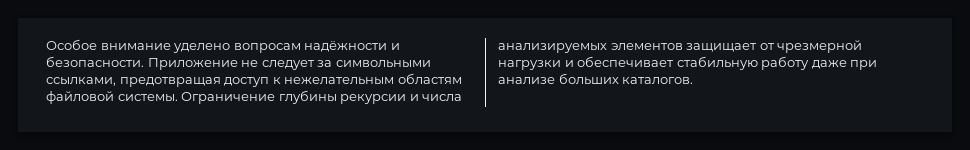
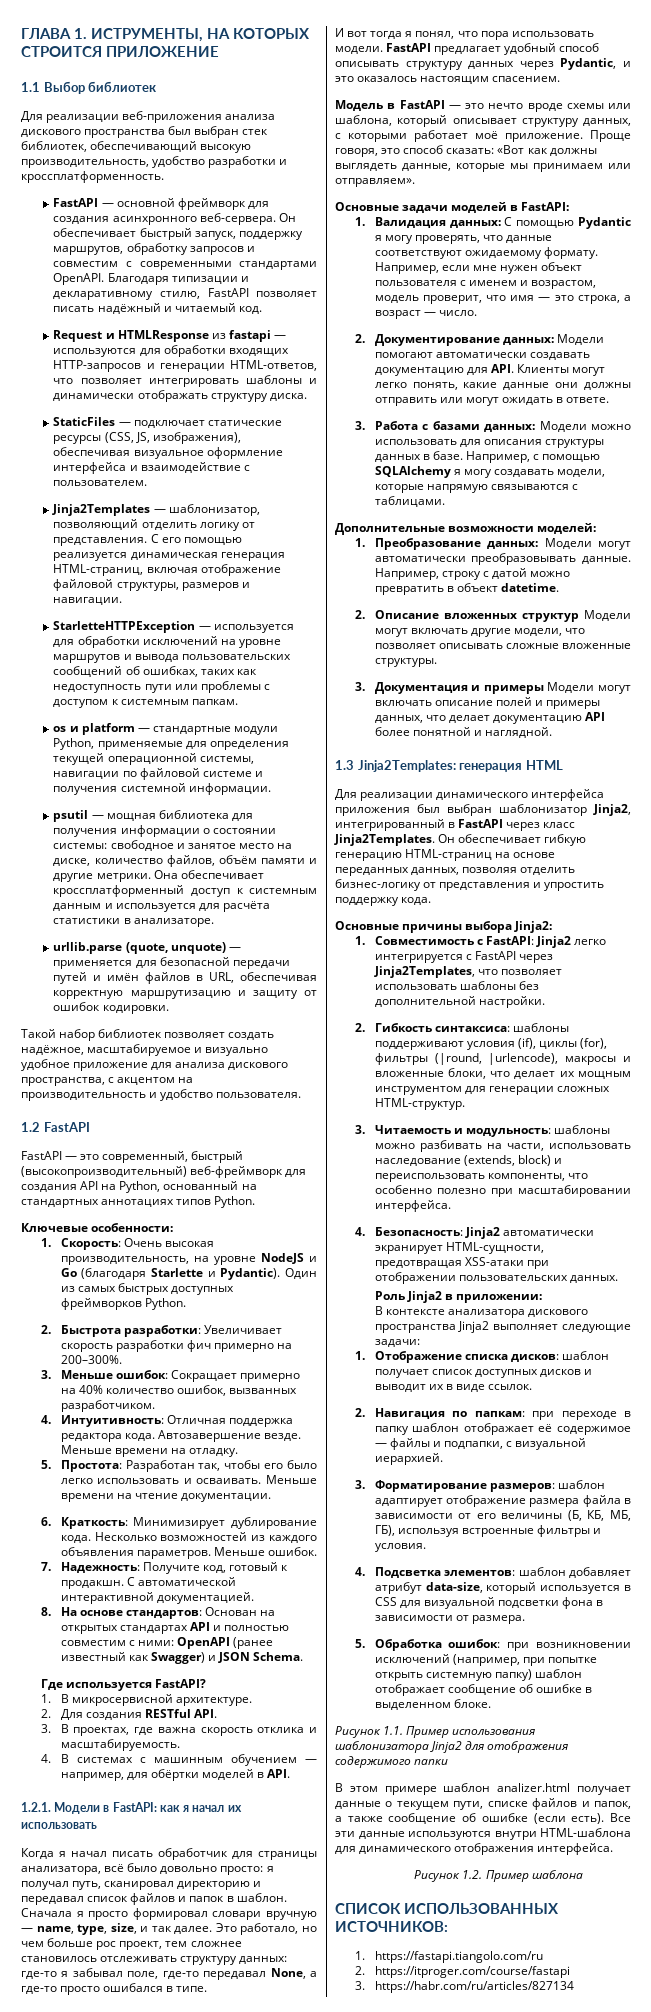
- Особое внимание уделено вопросам надёжности и безопасности. Приложение не следует за символьными ссылками, предотвращая доступ к нежелательным областям файловой системы. Ограничение глубины рекурсии и числа анализируемых элементов защищает от чрезмерной нагрузки и обеспечивает стабильную работу даже при анализе больших каталогов.
+ ГЛАВА 1. ИСТРУМЕНТЫ, НА КОТОРЫХ СТРОИТСЯ ПРИЛОЖЕНИЕ
+ 1.1 Выбор библиотек
+ Для реализации веб-приложения анализа дискового пространства был выбран стек библиотек, обеспечивающий высокую производительность, удобство разработки и кроссплатформенность.
+ FastAPI — основной фреймворк для создания асинхронного веб-сервера. Он обеспечивает быстрый запуск, поддержку маршрутов, обработку запросов и совместим с современными стандартами OpenAPI. Благодаря типизации и декларативному стилю, FastAPI позволяет писать надёжный и читаемый код.
+ Request и HTMLResponse из fastapi — используются для обработки входящих HTTP-запросов и генерации HTML-ответов, что позволяет интегрировать шаблоны и динамически отображать структуру диска.
+ StaticFiles — подключает статические ресурсы (CSS, JS, изображения), обеспечивая визуальное оформление интерфейса и взаимодействие с пользователем.
+ Jinja2Templates — шаблонизатор, позволяющий отделить логику от представления. С его помощью реализуется динамическая генерация HTML-страниц, включая отображение файловой структуры, размеров и навигации.
+ StarletteHTTPException — используется для обработки исключений на уровне маршрутов и вывода пользовательских сообщений об ошибках, таких как недоступность пути или проблемы с доступом к системным папкам.
+ os и platform — стандартные модули Python, применяемые для определения текущей операционной системы, навигации по файловой системе и получения системной информации.
+ psutil — мощная библиотека для получения информации о состоянии системы: свободное и занятое место на диске, количество файлов, объём памяти и другие метрики. Она обеспечивает кроссплатформенный доступ к системным данным и используется для расчёта статистики в анализаторе.
+ urllib.parse (quote, unquote) — применяется для безопасной передачи путей и имён файлов в URL, обеспечивая корректную маршрутизацию и защиту от ошибок кодировки.
+ Такой набор библиотек позволяет создать надёжное, масштабируемое и визуально удобное приложение для анализа дискового пространства, с акцентом на производительность и удобство пользователя.
+ 1.2 FastAPI
+ FastAPI — это современный, быстрый (высокопроизводительный) веб-фреймворк для создания API на Python, основанный на стандартных аннотациях типов Python.
+ Ключевые особенности:
+ 1. Скорость: Очень высокая производительность, на уровне NodeJS и Go (благодаря Starlette и Pydantic). Один из самых быстрых доступных фреймворков Python.
+ 2. Быстрота разработки: Увеличивает скорость разработки фич примерно на 200–300%.
+ 3. Меньше ошибок: Сокращает примерно на 40% количество ошибок, вызванных разработчиком.
+ 4. Интуитивность: Отличная поддержка редактора кода. Автозавершение везде. Меньше времени на отладку.
+ 5. Простота: Разработан так, чтобы его было легко использовать и осваивать. Меньше времени на чтение документации.
+ 6. Краткость: Минимизирует дублирование кода. Несколько возможностей из каждого объявления параметров. Меньше ошибок.
+ 7. Надежность: Получите код, готовый к продакшн. С автоматической интерактивной документацией.
+ 8. На основе стандартов: Основан на открытых стандартах API и полностью совместим с ними: OpenAPI (ранее известный как Swagger) и JSON Schema.
+ Где используется FastAPI?
+ 1. В микросервисной архитектуре.
+ 2. Для создания RESTful API.
+ 3. В проектах, где важна скорость отклика и масштабируемость.
+ 4. В системах с машинным обучением — например, для обёртки моделей в API.
+ 1.2.1. Модели в FastAPI: как я начал их использовать
+ Когда я начал писать обработчик для страницы анализатора, всё было довольно просто: я получал путь, сканировал директорию и передавал список файлов и папок в шаблон. Сначала я просто формировал словари вручную — name, type, size, и так далее. Это работало, но чем больше рос проект, тем сложнее становилось отслеживать структуру данных: где-то я забывал поле, где-то передавал None, а где-то просто ошибался в типе.
+ И вот тогда я понял, что пора использовать модели. FastAPI предлагает удобный способ описывать структуру данных через Pydantic, и это оказалось настоящим спасением.
+ Модель в FastAPI — это нечто вроде схемы или шаблона, который описывает структуру данных, с которыми работает моё приложение. Проще говоря, это способ сказать: «Вот как должны выглядеть данные, которые мы принимаем или отправляем».
+ Основные задачи моделей в FastAPI:
+ 1. Валидация данных: С помощью Pydantic я могу проверять, что данные соответствуют ожидаемому формату. Например, если мне нужен объект пользователя с именем и возрастом, модель проверит, что имя — это строка, а возраст — число.
+ 2. Документирование данных: Модели помогают автоматически создавать документацию для API. Клиенты могут легко понять, какие данные они должны отправить или могут ожидать в ответе.
+ 3. Работа с базами данных: Модели можно использовать для описания структуры данных в базе. Например, с помощью SQLAlchemy я могу создавать модели, которые напрямую связываются с таблицами.
+ Дополнительные возможности моделей:
+ 1. Преобразование данных: Модели могут автоматически преобразовывать данные. Например, строку с датой можно превратить в объект datetime.
+ 2. Описание вложенных структур Модели могут включать другие модели, что позволяет описывать сложные вложенные структуры.
+ 3. Документация и примеры Модели могут включать описание полей и примеры данных, что делает документацию API более понятной и наглядной.
+ 1.3 Jinja2Templates: генерация HTML
+ Для реализации динамического интерфейса приложения был выбран шаблонизатор Jinja2, интегрированный в FastAPI через класс Jinja2Templates. Он обеспечивает гибкую генерацию HTML-страниц на основе переданных данных, позволяя отделить бизнес-логику от представления и упростить поддержку кода.
+ Основные причины выбора Jinja2:
+ 1. Совместимость с FastAPI: Jinja2 легко интегрируется с FastAPI через Jinja2Templates, что позволяет использовать шаблоны без дополнительной настройки.
+ 2. Гибкость синтаксиса: шаблоны поддерживают условия (if), циклы (for), фильтры (|round, |urlencode), макросы и вложенные блоки, что делает их мощным инструментом для генерации сложных HTML-структур.
+ 3. Читаемость и модульность: шаблоны можно разбивать на части, использовать наследование (extends, block) и переиспользовать компоненты, что особенно полезно при масштабировании интерфейса.
+ 4. Безопасность: Jinja2 автоматически экранирует HTML-сущности, предотвращая XSS-атаки при отображении пользовательских данных.
+ Роль Jinja2 в приложении:
+ В контексте анализатора дискового пространства Jinja2 выполняет следующие задачи:
+ 1. Отображение списка дисков: шаблон получает список доступных дисков и выводит их в виде ссылок.
+ 2. Навигация по папкам: при переходе в папку шаблон отображает её содержимое — файлы и подпапки, с визуальной иерархией.
+ 3. Форматирование размеров: шаблон адаптирует отображение размера файла в зависимости от его величины (Б, КБ, МБ, ГБ), используя встроенные фильтры и условия.
+ 4. Подсветка элементов: шаблон добавляет атрибут data-size, который используется в CSS для визуальной подсветки фона в зависимости от размера.
+ 5. Обработка ошибок: при возникновении исключений (например, при попытке открыть системную папку) шаблон отображает сообщение об ошибке в выделенном блоке.
+ Рисунок 1.1. Пример использования шаблонизатора Jinja2 для отображения содержимого папки
+ В этом примере шаблон analizer.html получает данные о текущем пути, списке файлов и папок, а также сообщение об ошибке (если есть). Все эти данные используются внутри HTML-шаблона для динамического отображения интерфейса.
+ Рисунок 1.2. Пример шаблона
+ СПИСОК ИСПОЛЬЗОВАННЫХ ИСТОЧНИКОВ:
+ 1. https://fastapi.tiangolo.com/ru
+ 2. https://itproger.com/course/fastapi
+ 3. https://habr.com/ru/articles/827134

